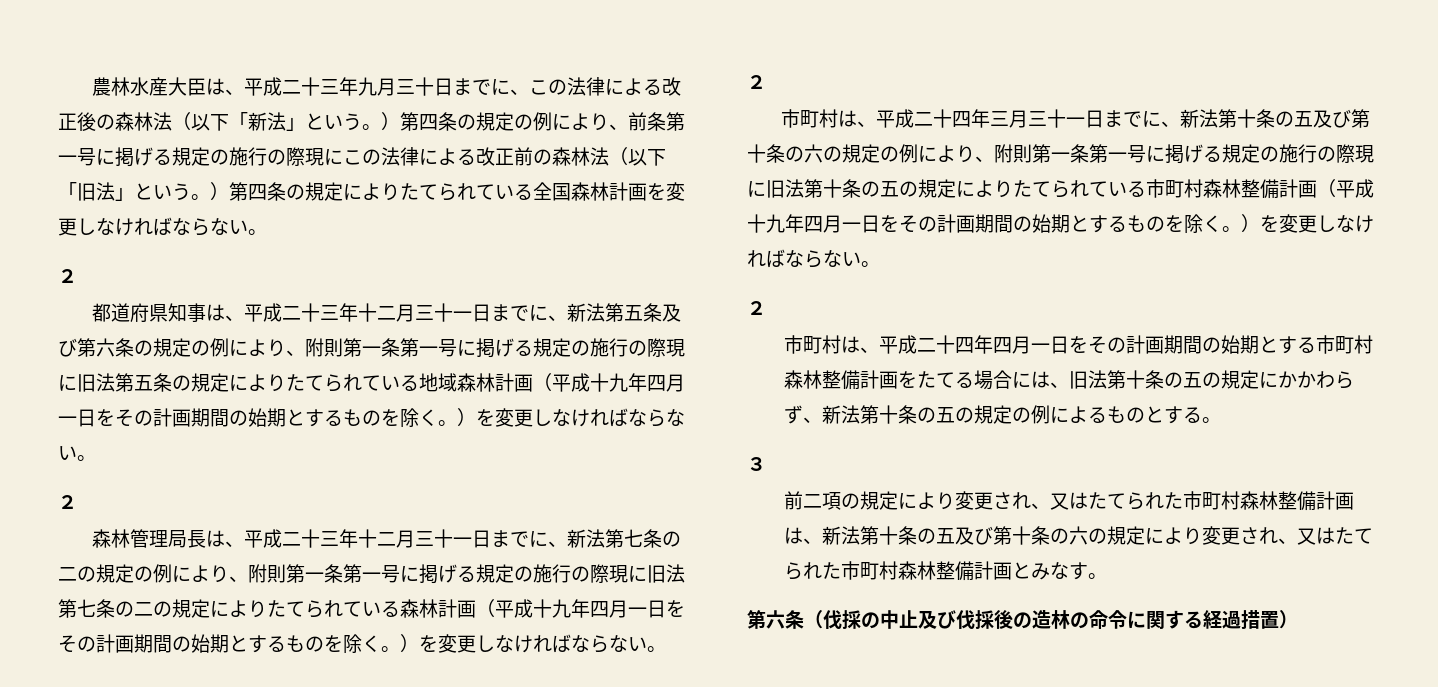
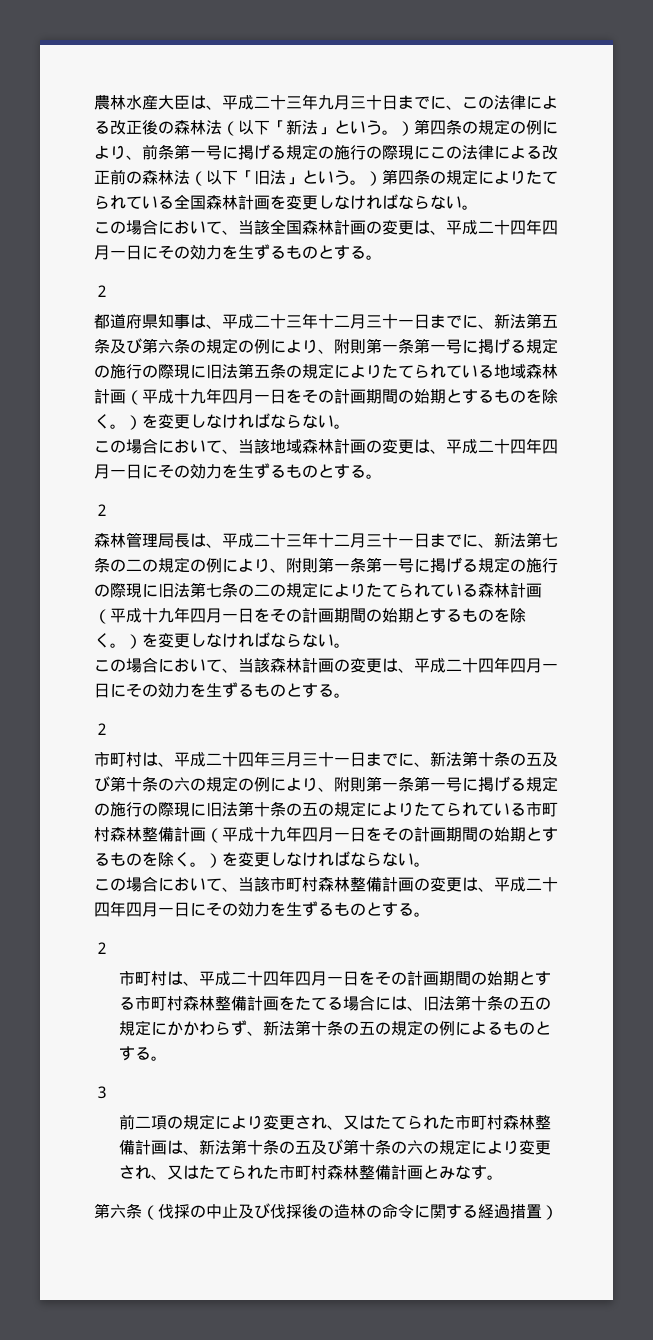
+ この場合において、当該全国森林計画の変更は、平成二十四年四月一日にその効力を生ずるものとする。
+ この場合において、当該地域森林計画の変更は、平成二十四年四月一日にその効力を生ずるものとする。
+ この場合において、当該森林計画の変更は、平成二十四年四月一日にその効力を生ずるものとする。
+ この場合において、当該市町村森林整備計画の変更は、平成二十四年四月一日にその効力を生ずるものとする。

